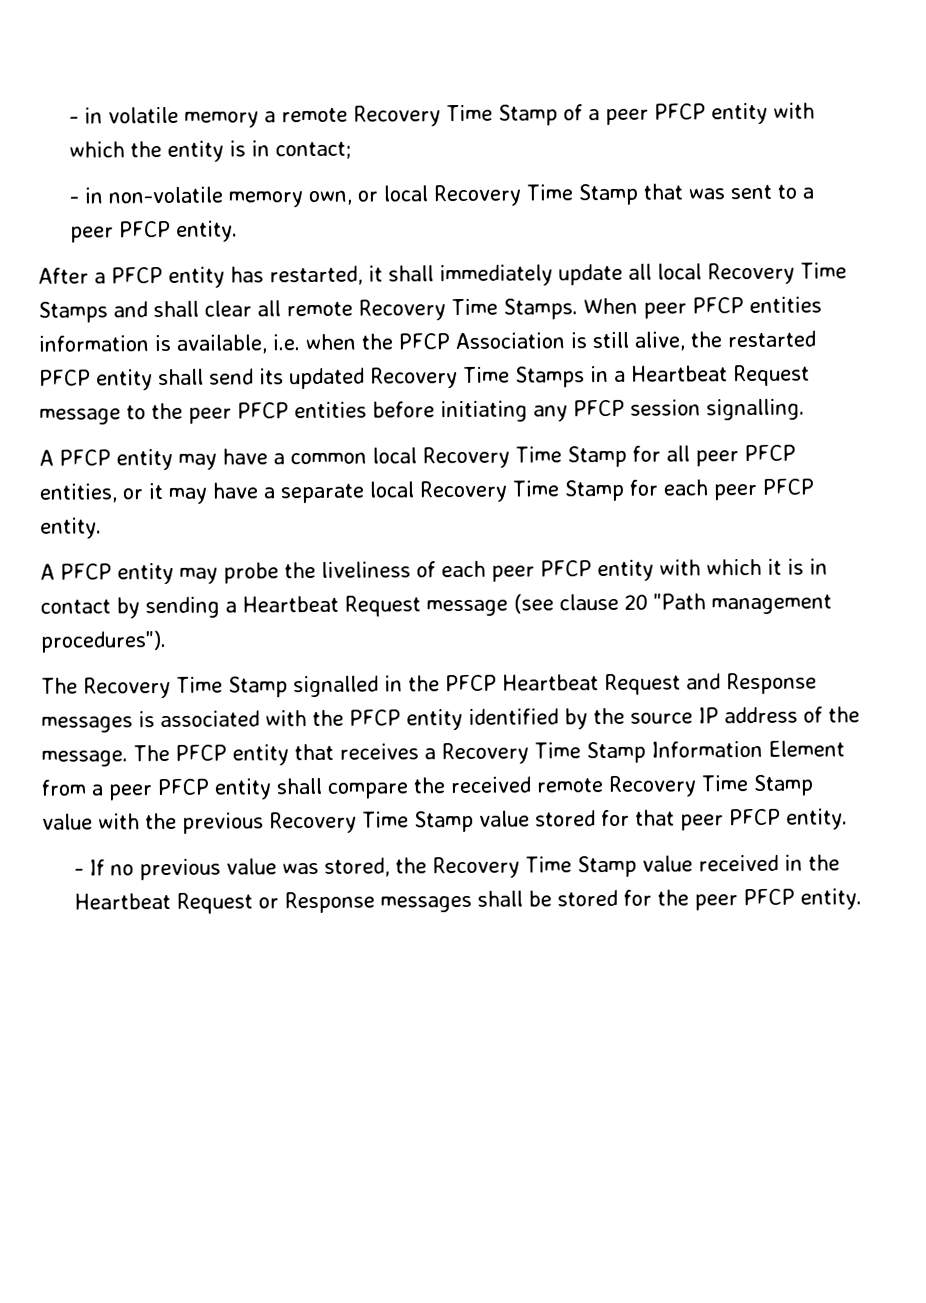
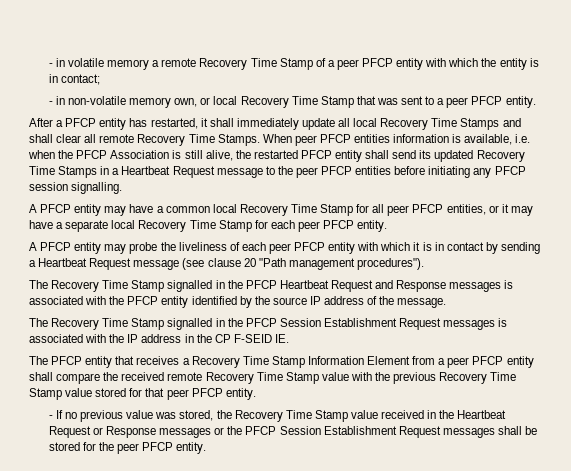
- The Recovery Time Stamp signalled in the PFCP Heartbeat Request and Response messages is associated with the PFCP entity identified by the source IP address of the message. The PFCP entity that receives a Recovery Time Stamp Information Element from a peer PFCP entity shall compare the received remote Recovery Time Stamp value with the previous Recovery Time Stamp value stored for that peer PFCP entity.
+ The Recovery Time Stamp signalled in the PFCP Heartbeat Request and Response messages is associated with the PFCP entity identified by the source IP address of the message.
+ The Recovery Time Stamp signalled in the PFCP Session Establishment Request messages is associated with the IP address in the CP F-SEID IE.
+ The PFCP entity that receives a Recovery Time Stamp Information Element from a peer PFCP entity shall compare the received remote Recovery Time Stamp value with the previous Recovery Time Stamp value stored for that peer PFCP entity.
- - If no previous value was stored, the Recovery Time Stamp value received in the Heartbeat Request or Response messages shall be stored for the peer PFCP entity.
+ - If no previous value was stored, the Recovery Time Stamp value received in the Heartbeat Request or Response messages or the PFCP Session Establishment Request messages shall be stored for the peer PFCP entity.

